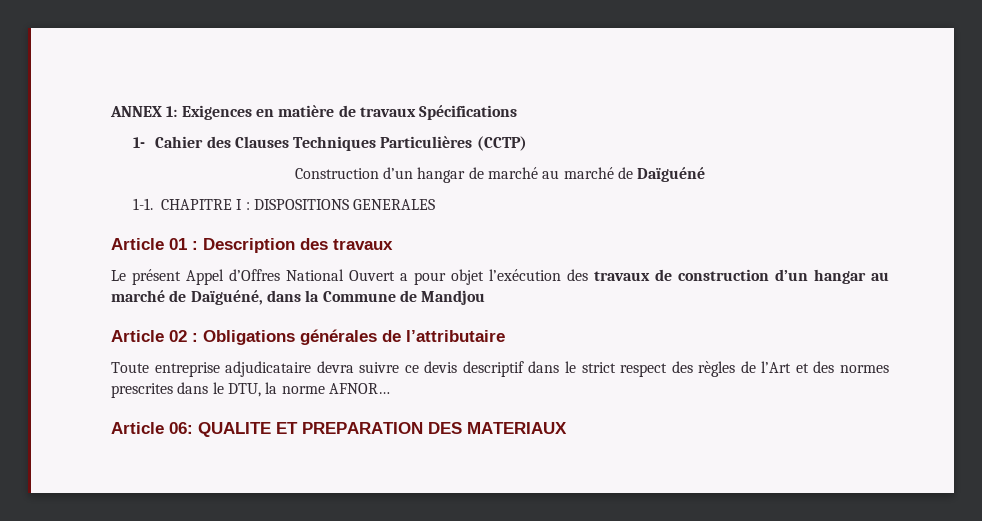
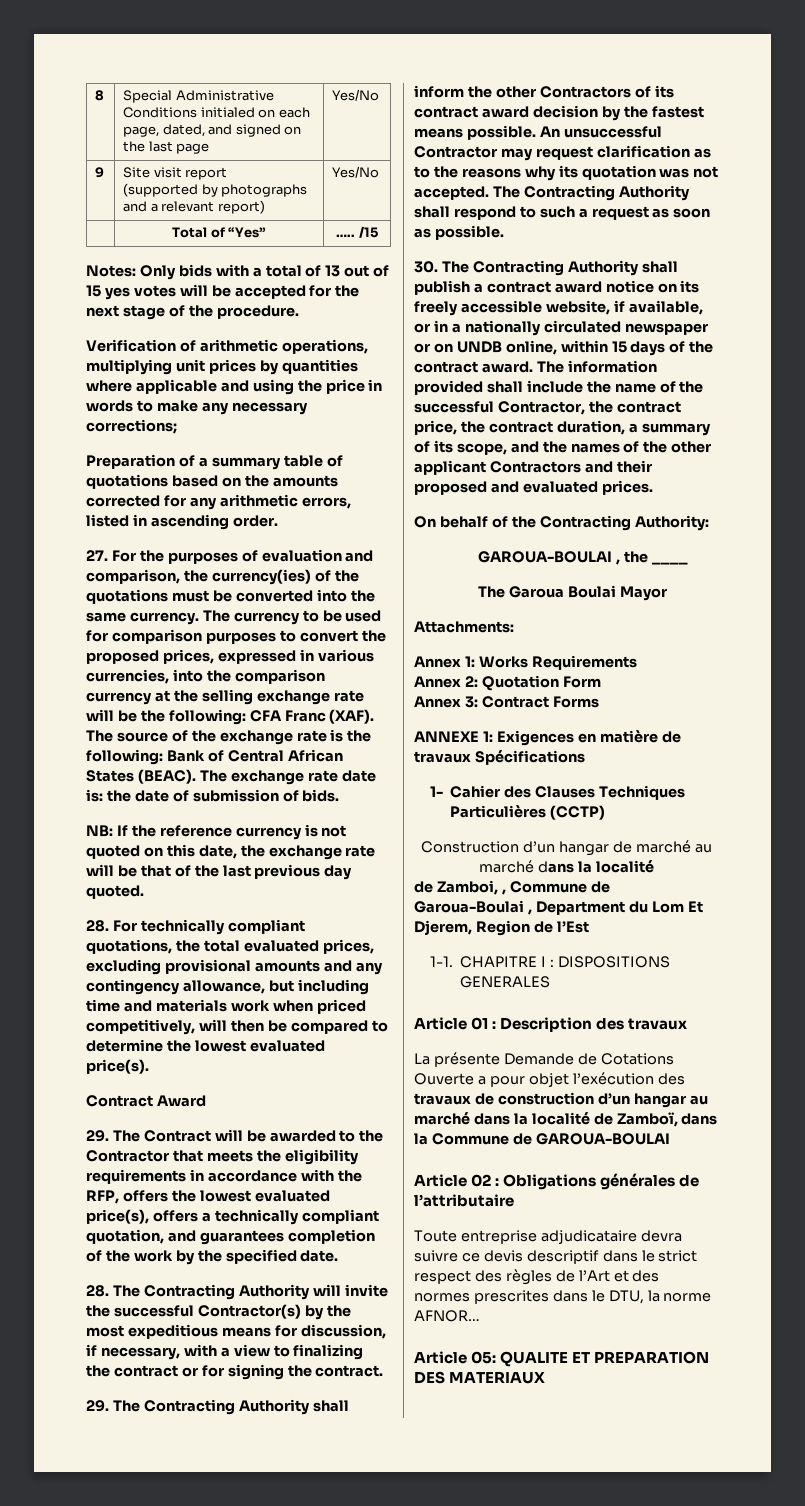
- ANNEX 1: Exigences en matière de travaux Spécifications
+ 8 | Special Administrative Conditions initialed on each page, dated, and signed on the last page | Yes/No
+ 9 | Site visit report
+ (supported by photographs and a relevant report) | Yes/No
+ | Total of “Yes” | ….. /15
+ Notes: Only bids with a total of 13 out of 15 yes votes will be accepted for the next stage of the procedure.
+ Verification of arithmetic operations, multiplying unit prices by quantities where applicable and using the price in words to make any necessary corrections;
+ Preparation of a summary table of quotations based on the amounts corrected for any arithmetic errors, listed in ascending order.
+ 27. For the purposes of evaluation and comparison, the currency(ies) of the quotations must be converted into the same currency. The currency to be used for comparison purposes to convert the proposed prices, expressed in various currencies, into the comparison currency at the selling exchange rate will be the following: CFA Franc (XAF). The source of the exchange rate is the following: Bank of Central African States (BEAC). The exchange rate date is: the date of submission of bids.
+ NB: If the reference currency is not quoted on this date, the exchange rate will be that of the last previous day quoted.
+ 28. For technically compliant quotations, the total evaluated prices, excluding provisional amounts and any contingency allowance, but including time and materials work when priced competitively, will then be compared to determine the lowest evaluated price(s).
+ Contract Award
+ 29. The Contract will be awarded to the Contractor that meets the eligibility requirements in accordance with the RFP, offers the lowest evaluated price(s), offers a technically compliant quotation, and guarantees completion of the work by the specified date.
+ 28. The Contracting Authority will invite the successful Contractor(s) by the most expeditious means for discussion, if necessary, with a view to finalizing the contract or for signing the contract.
+ 29. The Contracting Authority shall inform the other Contractors of its contract award decision by the fastest means possible. An unsuccessful Contractor may request clarification as to the reasons why its quotation was not accepted. The Contracting Authority shall respond to such a request as soon as possible.
+ 30. The Contracting Authority shall publish a contract award notice on its freely accessible website, if available, or in a nationally circulated newspaper or on UNDB online, within 15 days of the contract award. The information provided shall include the name of the successful Contractor, the contract price, the contract duration, a summary of its scope, and the names of the other applicant Contractors and their proposed and evaluated prices.
+ On behalf of the Contracting Authority:
+ GAROUA-BOULAI , the ____
+ The Garoua Boulai Mayor
+ Attachments:
+ Annex 1: Works Requirements
+ Annex 2: Quotation Form
+ Annex 3: Contract Forms
+ ANNEXE 1: Exigences en matière de travaux Spécifications
- Construction d’un hangar de marché au marché de Daïguéné
+ Construction d’un hangar de marché au marché dans la localité
+ de Zamboi, , Commune de Garoua-Boulai , Department du Lom Et Djerem, Region de l’Est
- Le présent Appel d’Offres National Ouvert a pour objet l’exécution des travaux de construction d’un hangar au marché de Daïguéné, dans la Commune de Mandjou
+ La présente Demande de Cotations Ouverte a pour objet l’exécution des travaux de construction d’un hangar au marché dans la localité de Zamboï, dans la Commune de GAROUA-BOULAI
- Article 06: QUALITE ET PREPARATION DES MATERIAUX
+ Article 05: QUALITE ET PREPARATION DES MATERIAUX

